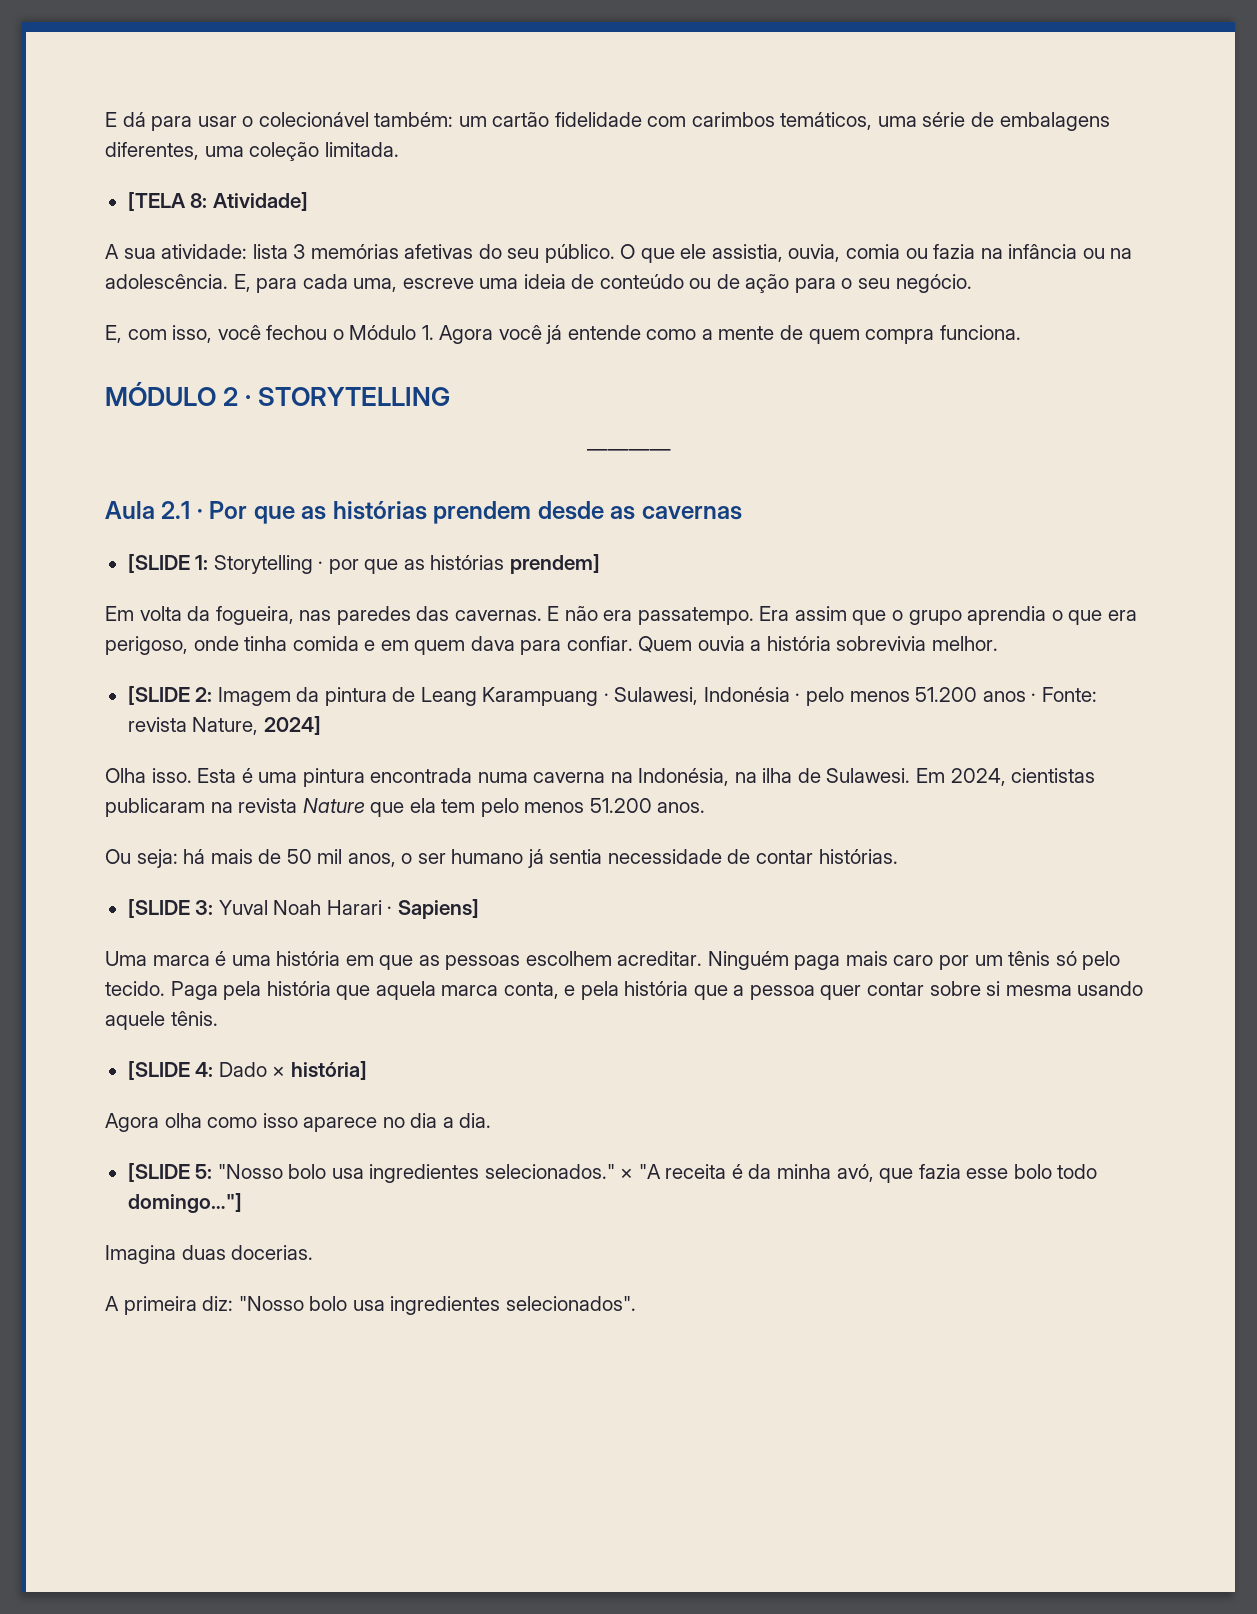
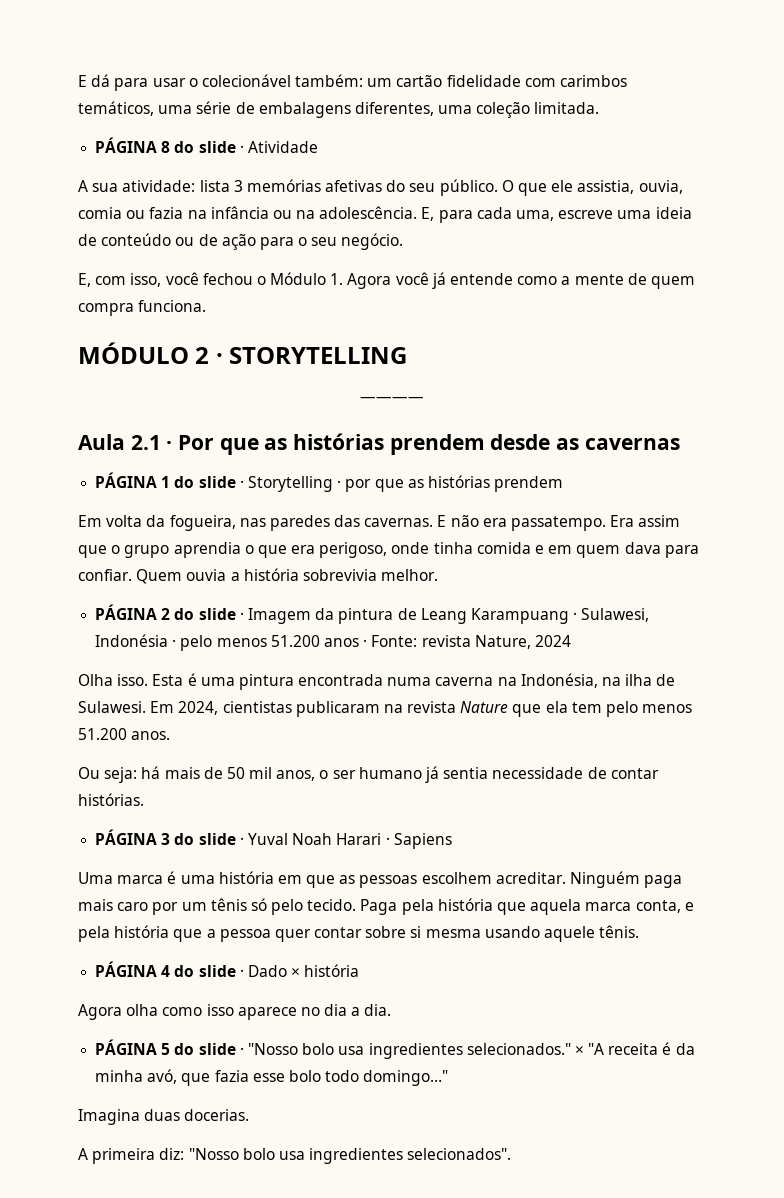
- [TELA 8: Atividade]
+ PÁGINA 8 do slide · Atividade
- [SLIDE 1: Storytelling · por que as histórias prendem]
+ PÁGINA 1 do slide · Storytelling · por que as histórias prendem
- [SLIDE 2: Imagem da pintura de Leang Karampuang · Sulawesi, Indonésia · pelo menos 51.200 anos · Fonte: revista Nature, 2024]
+ PÁGINA 2 do slide · Imagem da pintura de Leang Karampuang · Sulawesi, Indonésia · pelo menos 51.200 anos · Fonte: revista Nature, 2024
- [SLIDE 3: Yuval Noah Harari · Sapiens]
+ PÁGINA 3 do slide · Yuval Noah Harari · Sapiens
- [SLIDE 4: Dado × história]
+ PÁGINA 4 do slide · Dado × história
- [SLIDE 5: "Nosso bolo usa ingredientes selecionados."
+ PÁGINA 5 do slide · "Nosso bolo usa ingredientes selecionados."
- × "A receita é da minha avó, que fazia esse bolo todo domingo…"]
+ × "A receita é da minha avó, que fazia esse bolo todo domingo…"

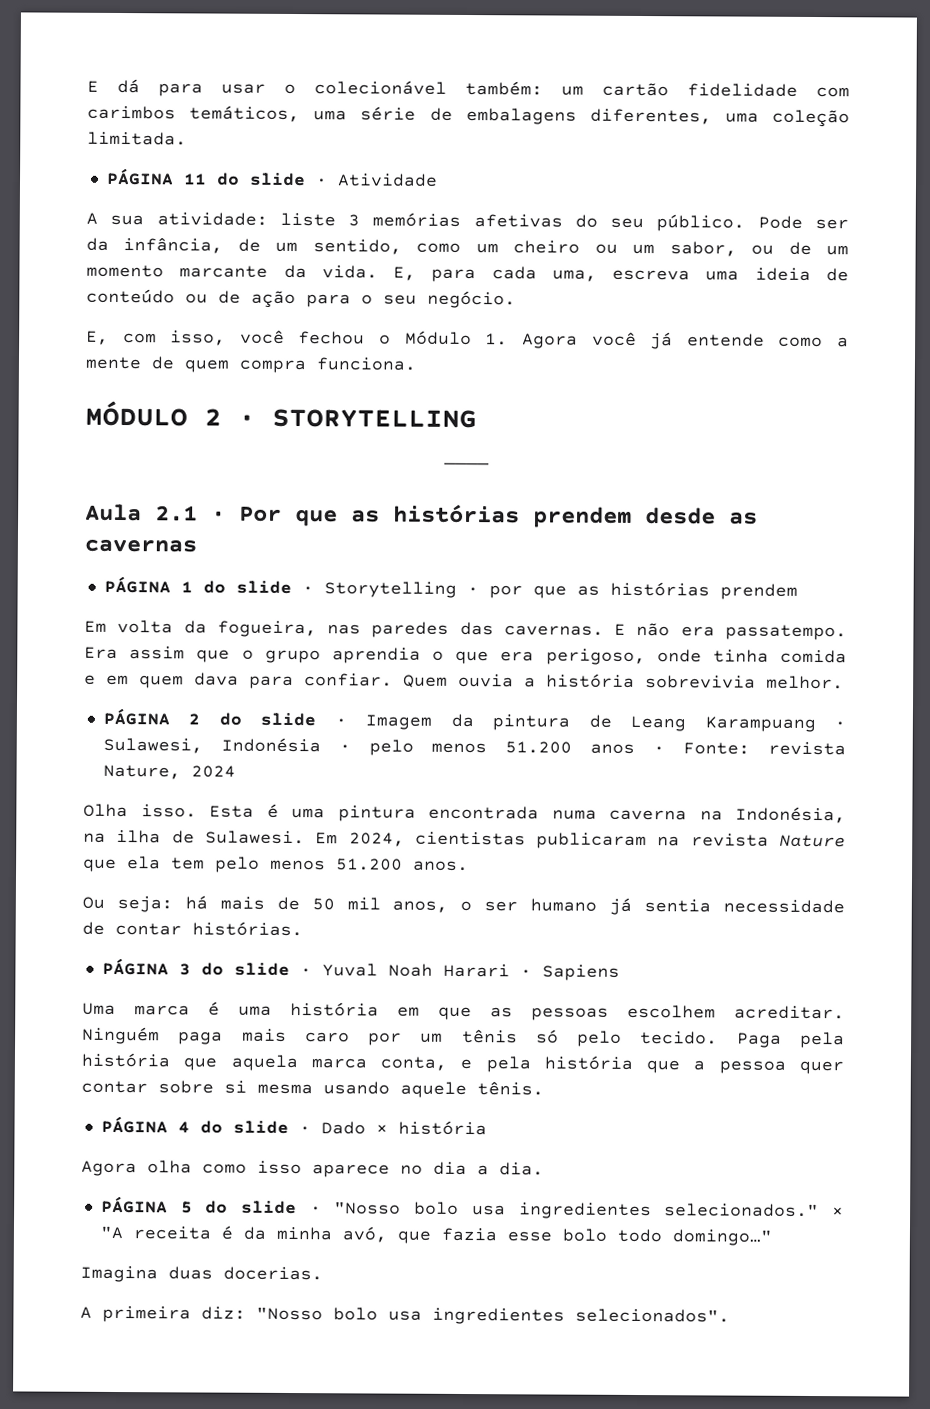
- PÁGINA 8 do slide · Atividade
+ PÁGINA 11 do slide · Atividade
- A sua atividade: lista 3 memórias afetivas do seu público.
+ A sua atividade: liste 3 memórias afetivas do seu público.
- O que ele assistia, ouvia, comia ou fazia na infância ou na adolescência.
+ Pode ser da infância, de um sentido, como um cheiro ou um sabor, ou de um momento marcante da vida.
- E, para cada uma, escreve uma ideia de conteúdo ou de ação para o seu negócio.
+ E, para cada uma, escreva uma ideia de conteúdo ou de ação para o seu negócio.

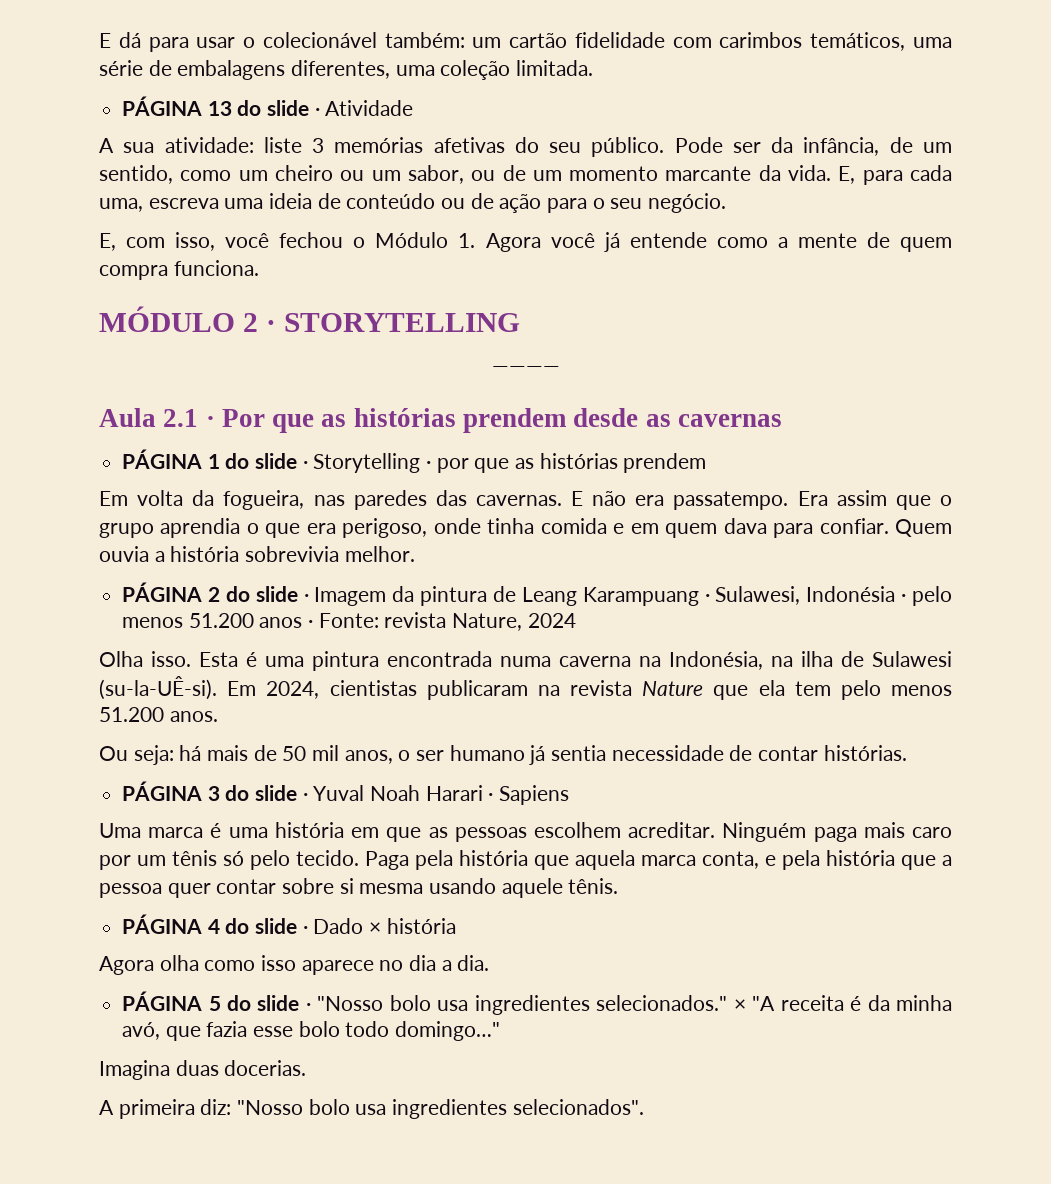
- PÁGINA 11 do slide · Atividade
+ PÁGINA 13 do slide · Atividade
- Esta é uma pintura encontrada numa caverna na Indonésia, na ilha de Sulawesi.
+ Esta é uma pintura encontrada numa caverna na Indonésia, na ilha de Sulawesi (su-la-UÊ-si).

